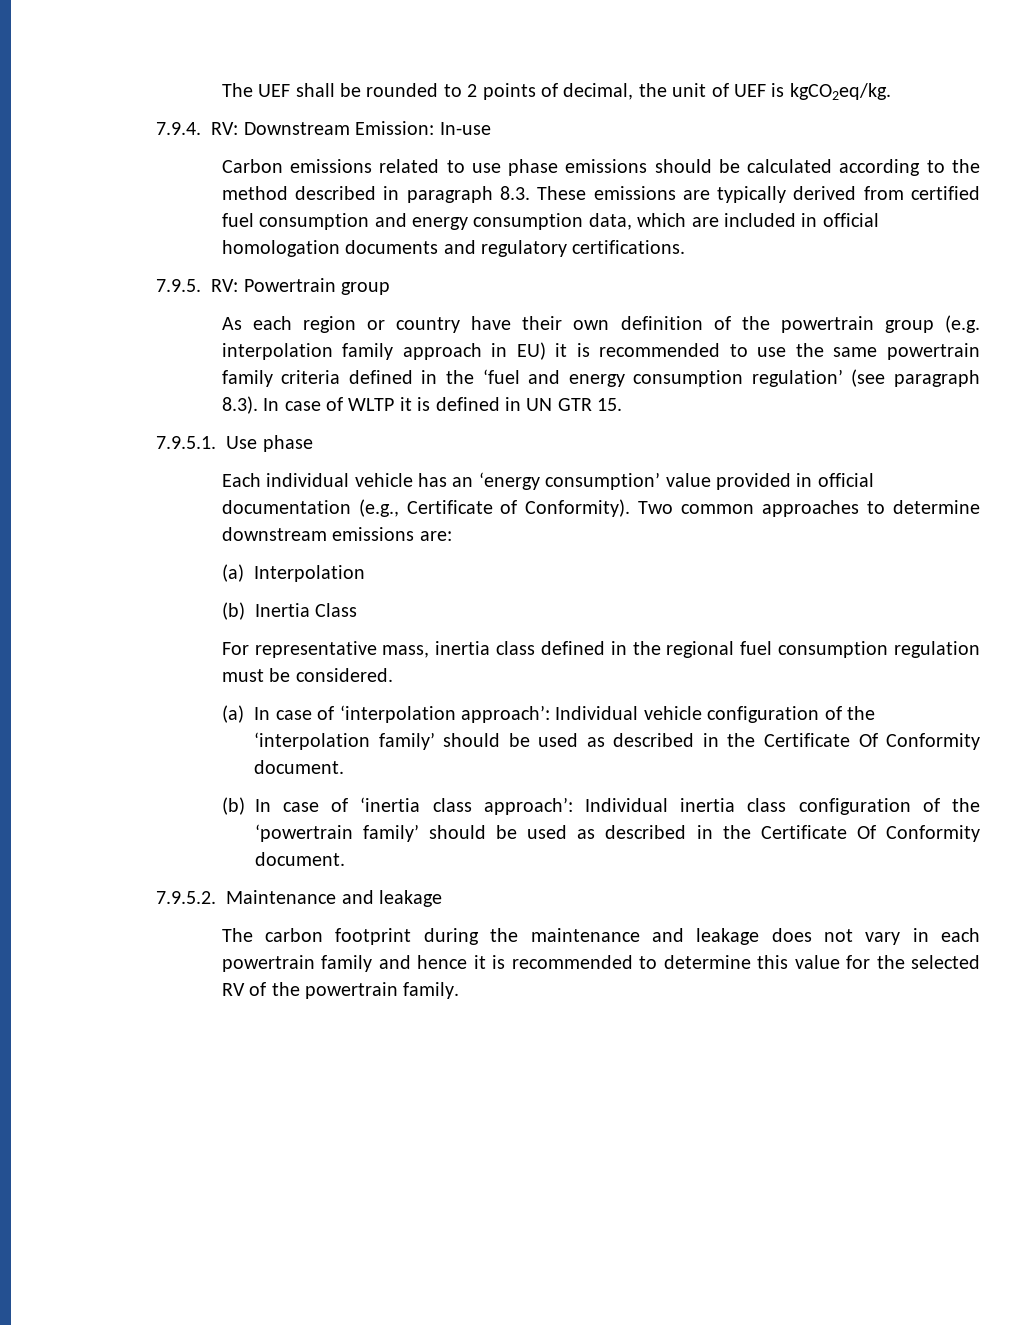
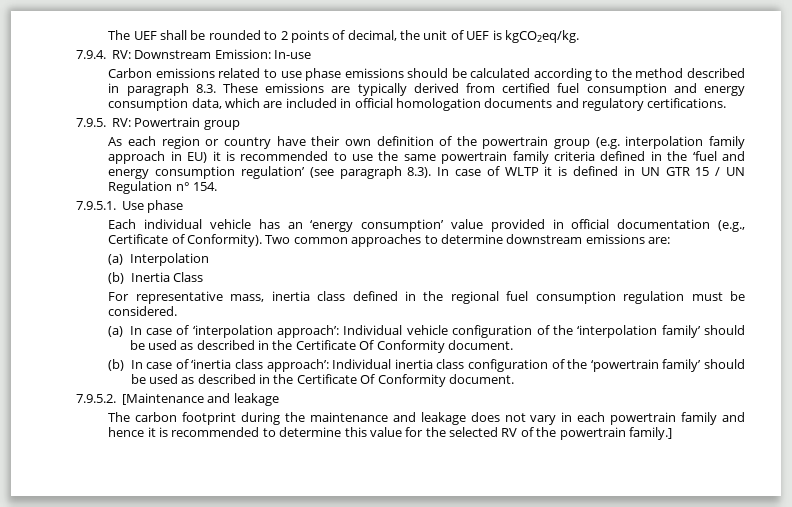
- As each region or country have their own definition of the powertrain group (e.g. interpolation family approach in EU) it is recommended to use the same powertrain family criteria defined in the ‘fuel and energy consumption regulation’ (see paragraph 8.3). In case of WLTP it is defined in UN GTR 15.
+ As each region or country have their own definition of the powertrain group (e.g. interpolation family approach in EU) it is recommended to use the same powertrain family criteria defined in the ‘fuel and energy consumption regulation’ (see paragraph 8.3). In case of WLTP it is defined in UN GTR 15 / UN Regulation n° 154.
- 7.9.5.2. Maintenance and leakage
+ 7.9.5.2. [Maintenance and leakage
- The carbon footprint during the maintenance and leakage does not vary in each powertrain family and hence it is recommended to determine this value for the selected RV of the powertrain family.
+ The carbon footprint during the maintenance and leakage does not vary in each powertrain family and hence it is recommended to determine this value for the selected RV of the powertrain family.]

